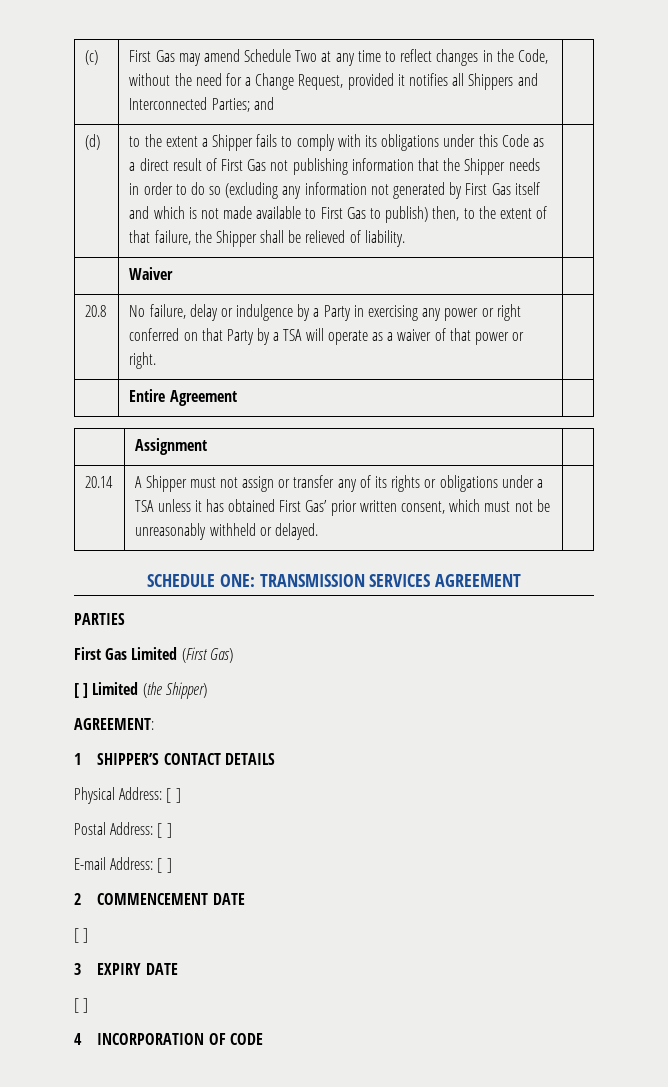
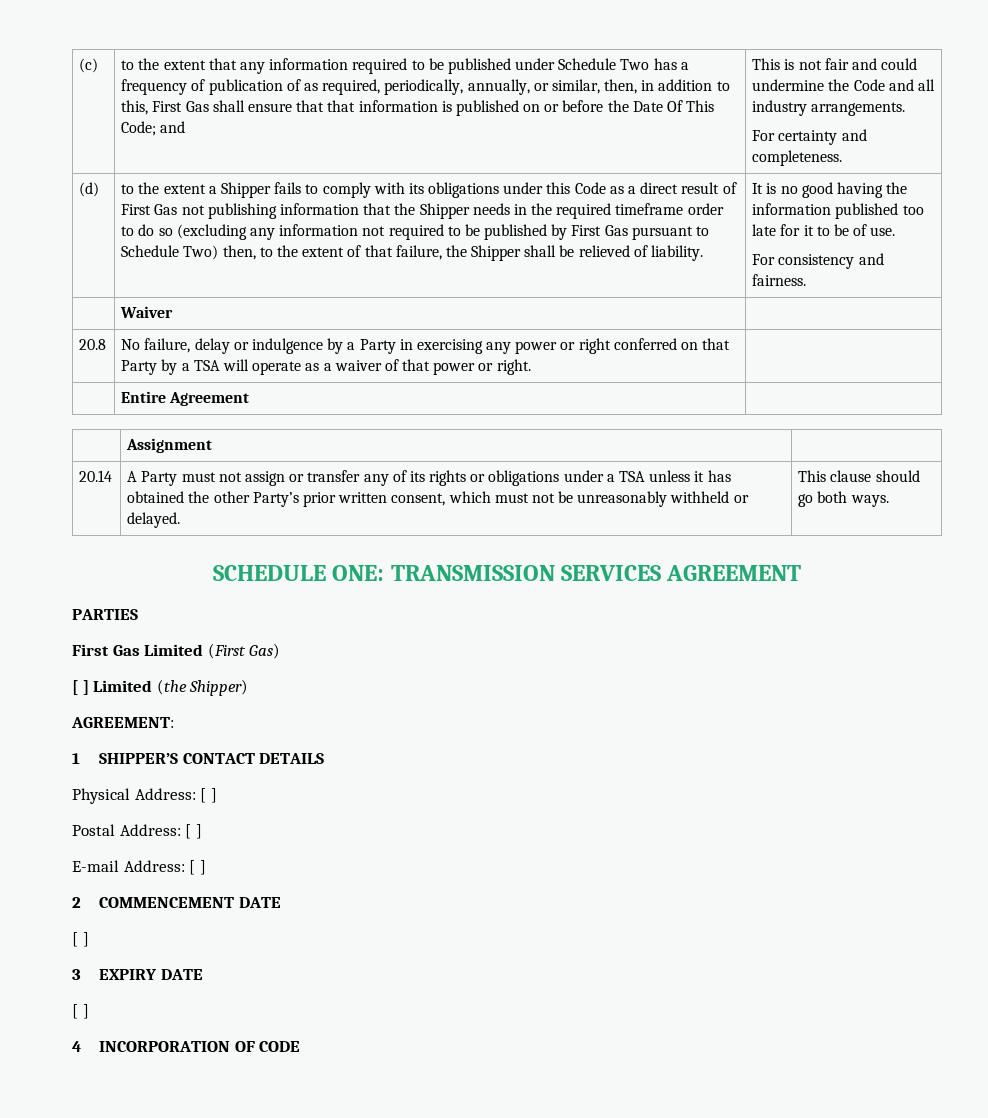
- First Gas may amend Schedule Two at any time to reflect changes in the Code, without the need for a Change Request, provided it notifies all Shippers and Interconnected Parties; and
+ to the extent that any information required to be published under Schedule Two has a frequency of publication of as required, periodically, annually, or similar, then, in addition to this, First Gas shall ensure that that information is published on or before the Date Of This Code; and | This is not fair and could undermine the Code and all industry arrangements.
+ For certainty and completeness.
- to the extent a Shipper fails to comply with its obligations under this Code as a direct result of First Gas not publishing information that the Shipper needs in order to do so (excluding any information not generated by First Gas itself and which is not made available to First Gas to publish) then, to the extent of that failure, the Shipper shall be relieved of liability.
+ to the extent a Shipper fails to comply with its obligations under this Code as a direct result of First Gas not publishing information that the Shipper needs in the required timeframe order to do so (excluding any information not required to be published by First Gas pursuant to Schedule Two) then, to the extent of that failure, the Shipper shall be relieved of liability.
+ It is no good having the information published too late for it to be of use.
+ For consistency and fairness.
- A Shipper must not assign or transfer any of its rights or obligations under a TSA unless it has obtained First Gas’ prior written consent, which must not be unreasonably withheld or delayed.
+ A Party must not assign or transfer any of its rights or obligations under a TSA unless it has obtained the other Party’s prior written consent, which must not be unreasonably withheld or delayed.
+ This clause should go both ways.

